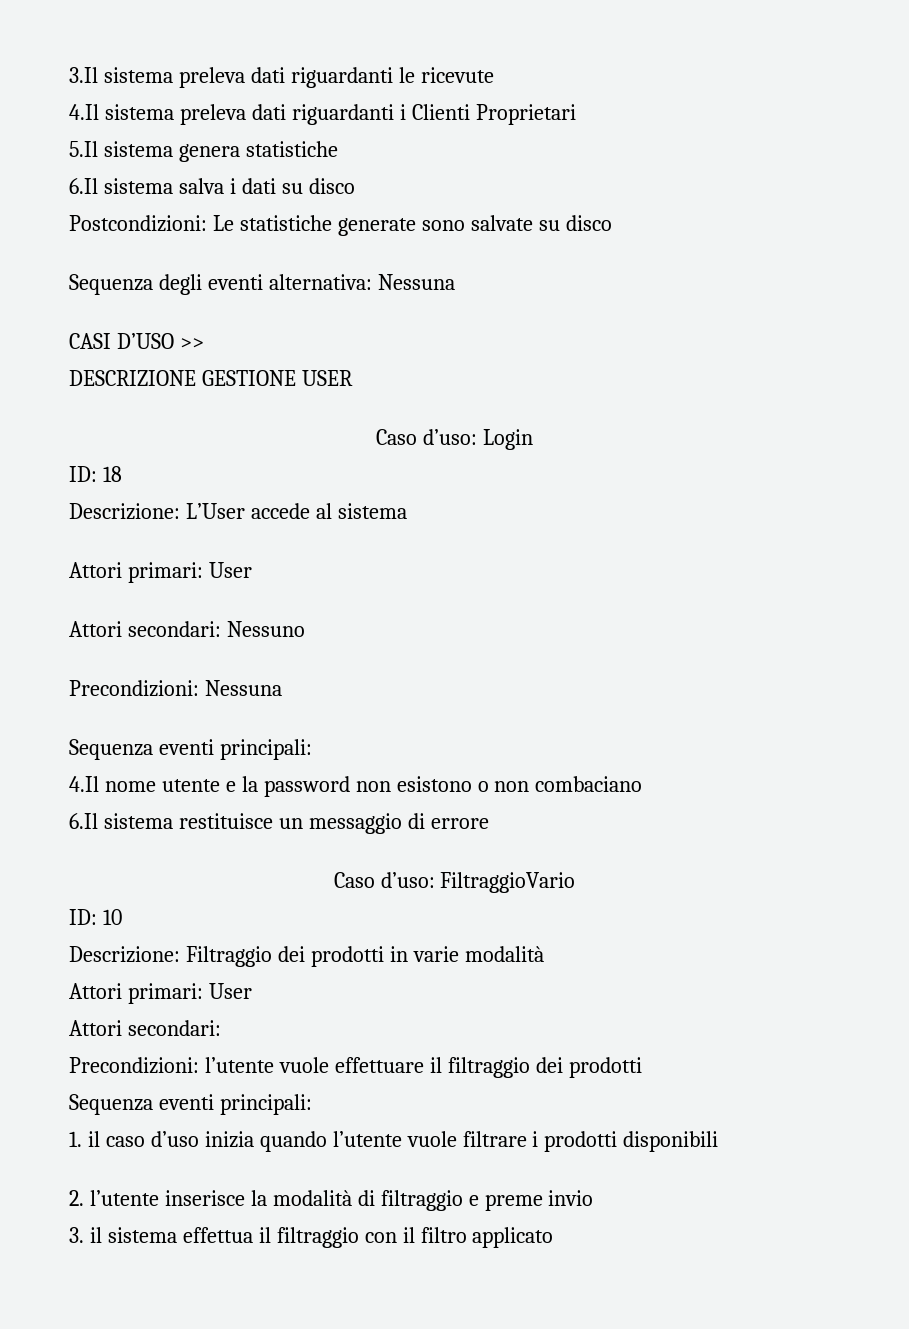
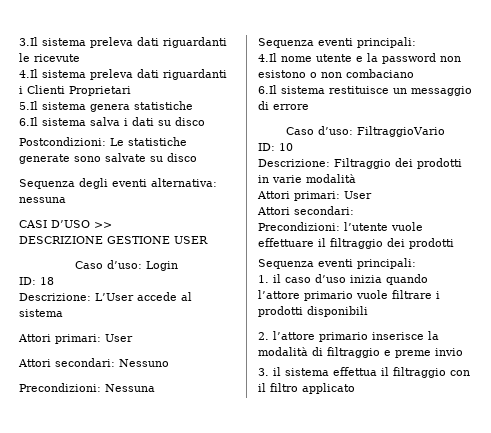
- Sequenza degli eventi alternativa: Nessuna
+ Sequenza degli eventi alternativa: nessuna
- 1. il caso d’uso inizia quando l’utente vuole filtrare i prodotti disponibili
+ 1. il caso d’uso inizia quando l’attore primario vuole filtrare i prodotti disponibili
- 2. l’utente inserisce la modalità di filtraggio e preme invio
+ 2. l’attore primario inserisce la modalità di filtraggio e preme invio

